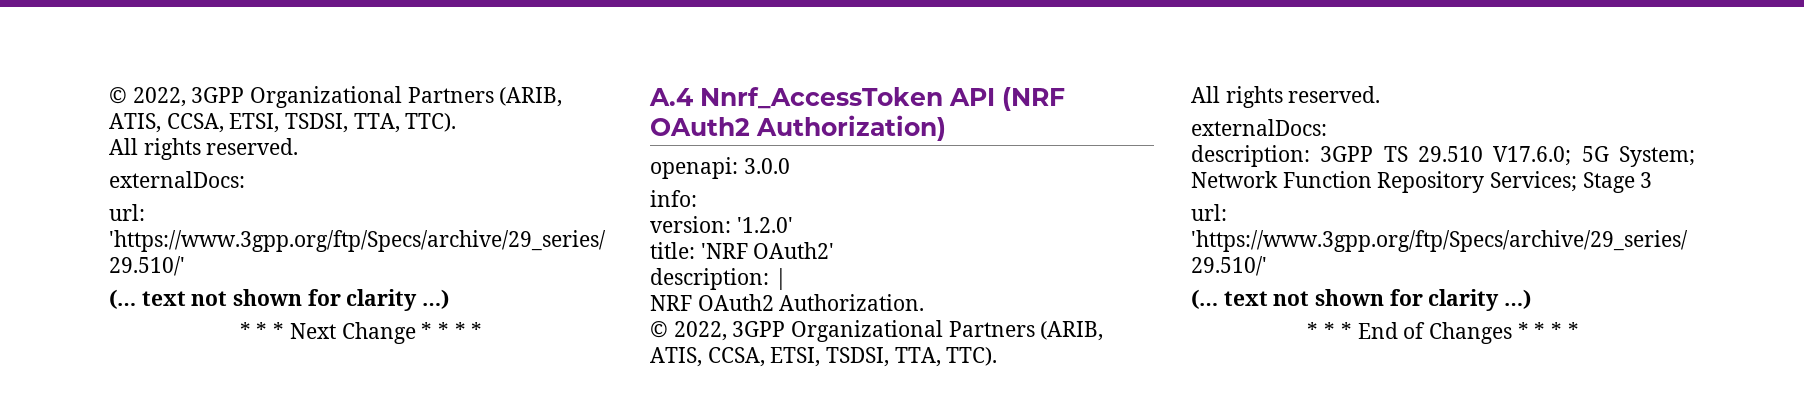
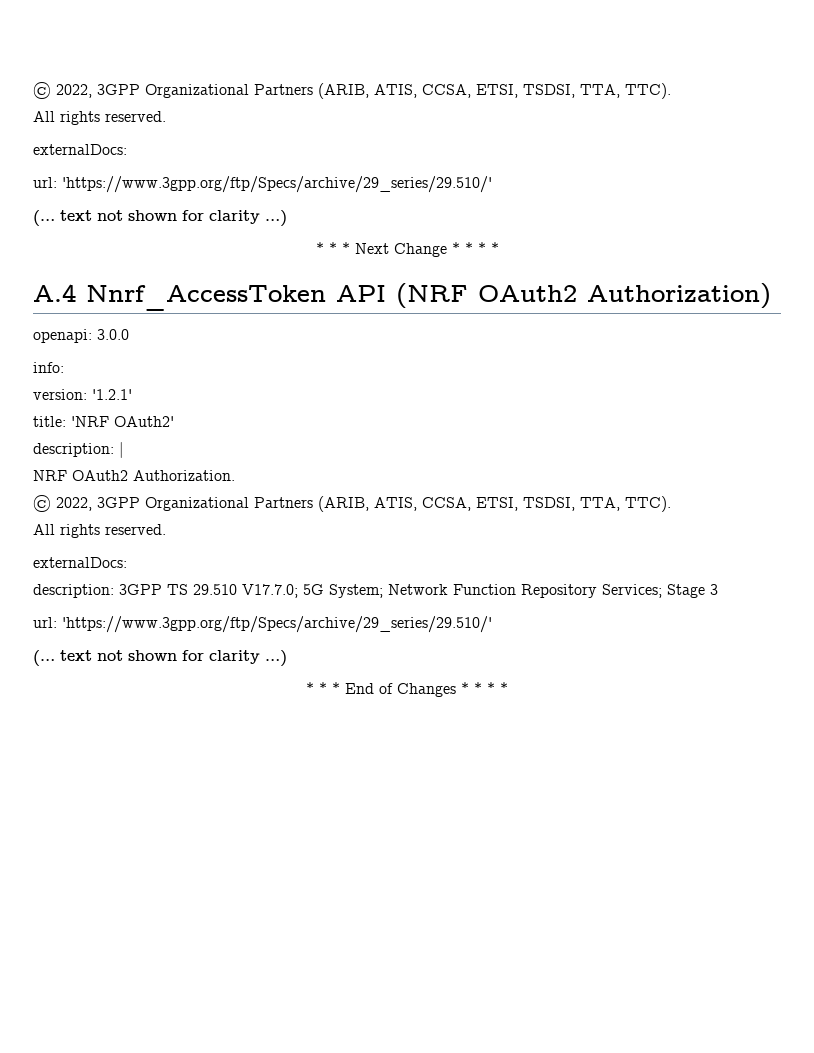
- version: '1.2.0'
+ version: '1.2.1'
- description: 3GPP TS 29.510 V17.6.0; 5G System; Network Function Repository Services; Stage 3
+ description: 3GPP TS 29.510 V17.7.0; 5G System; Network Function Repository Services; Stage 3

